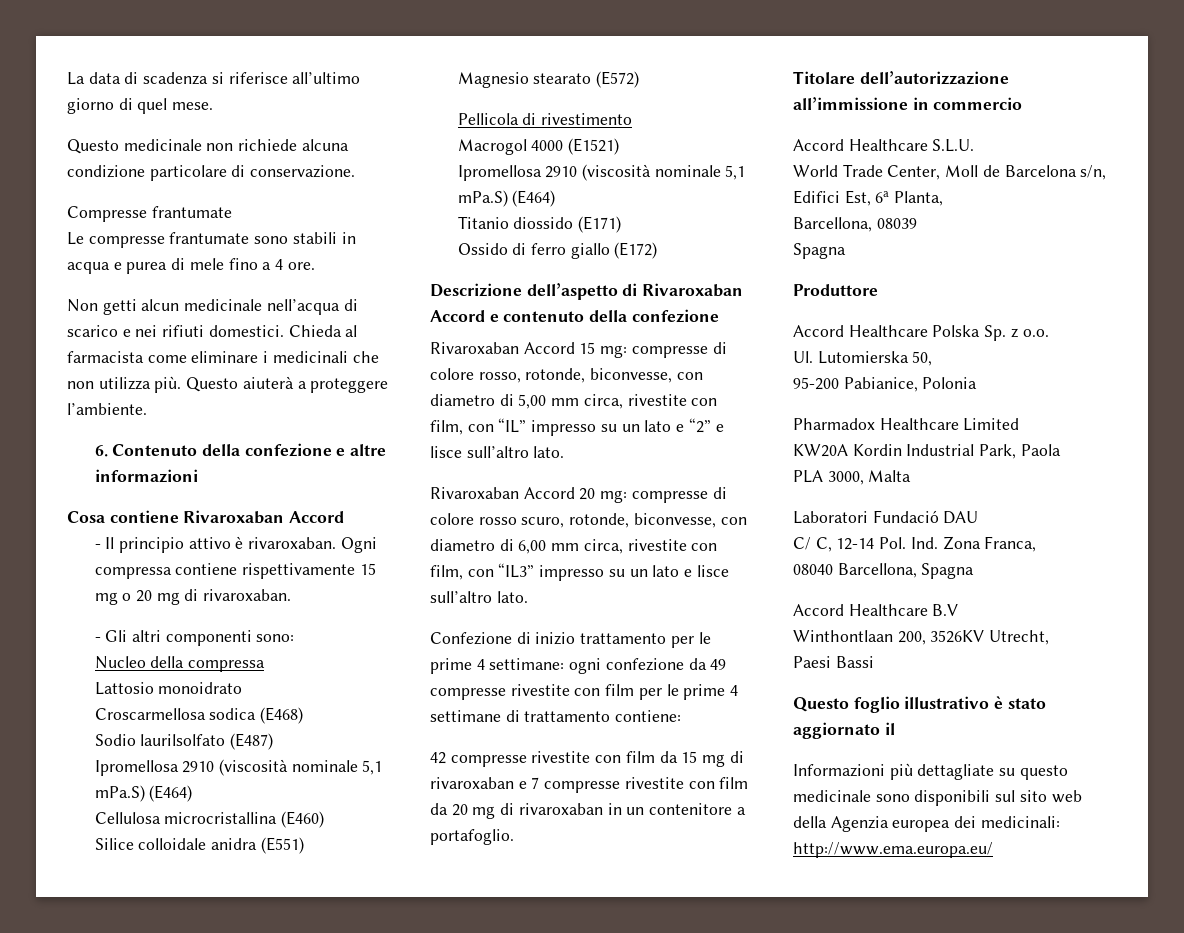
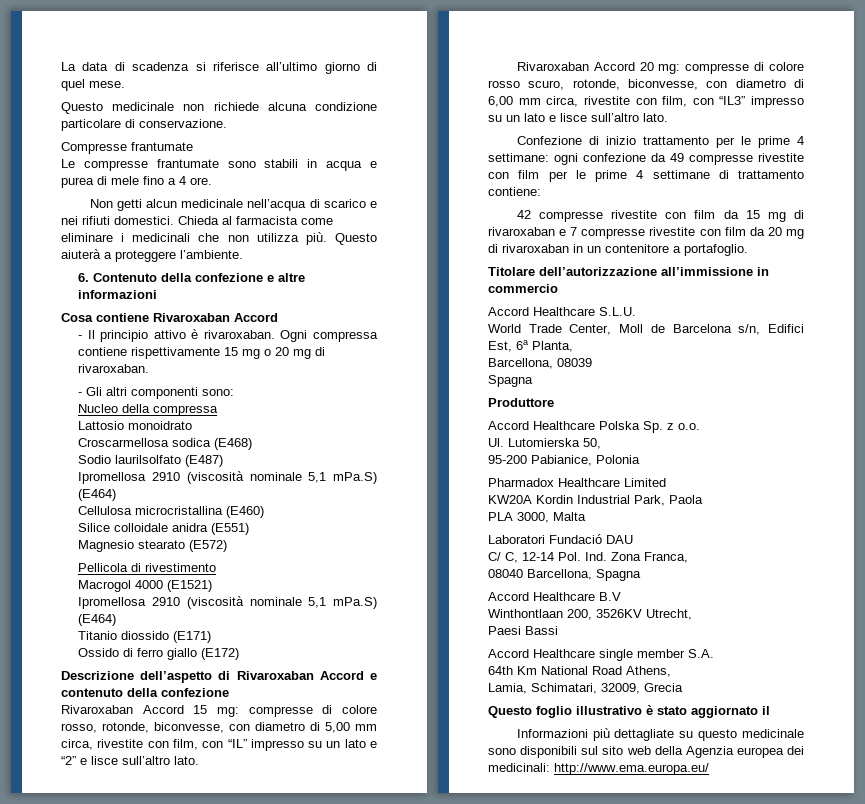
+ Accord Healthcare single member S.A.
+ 64th Km National Road Athens,
+ Lamia, Schimatari, 32009, Grecia

